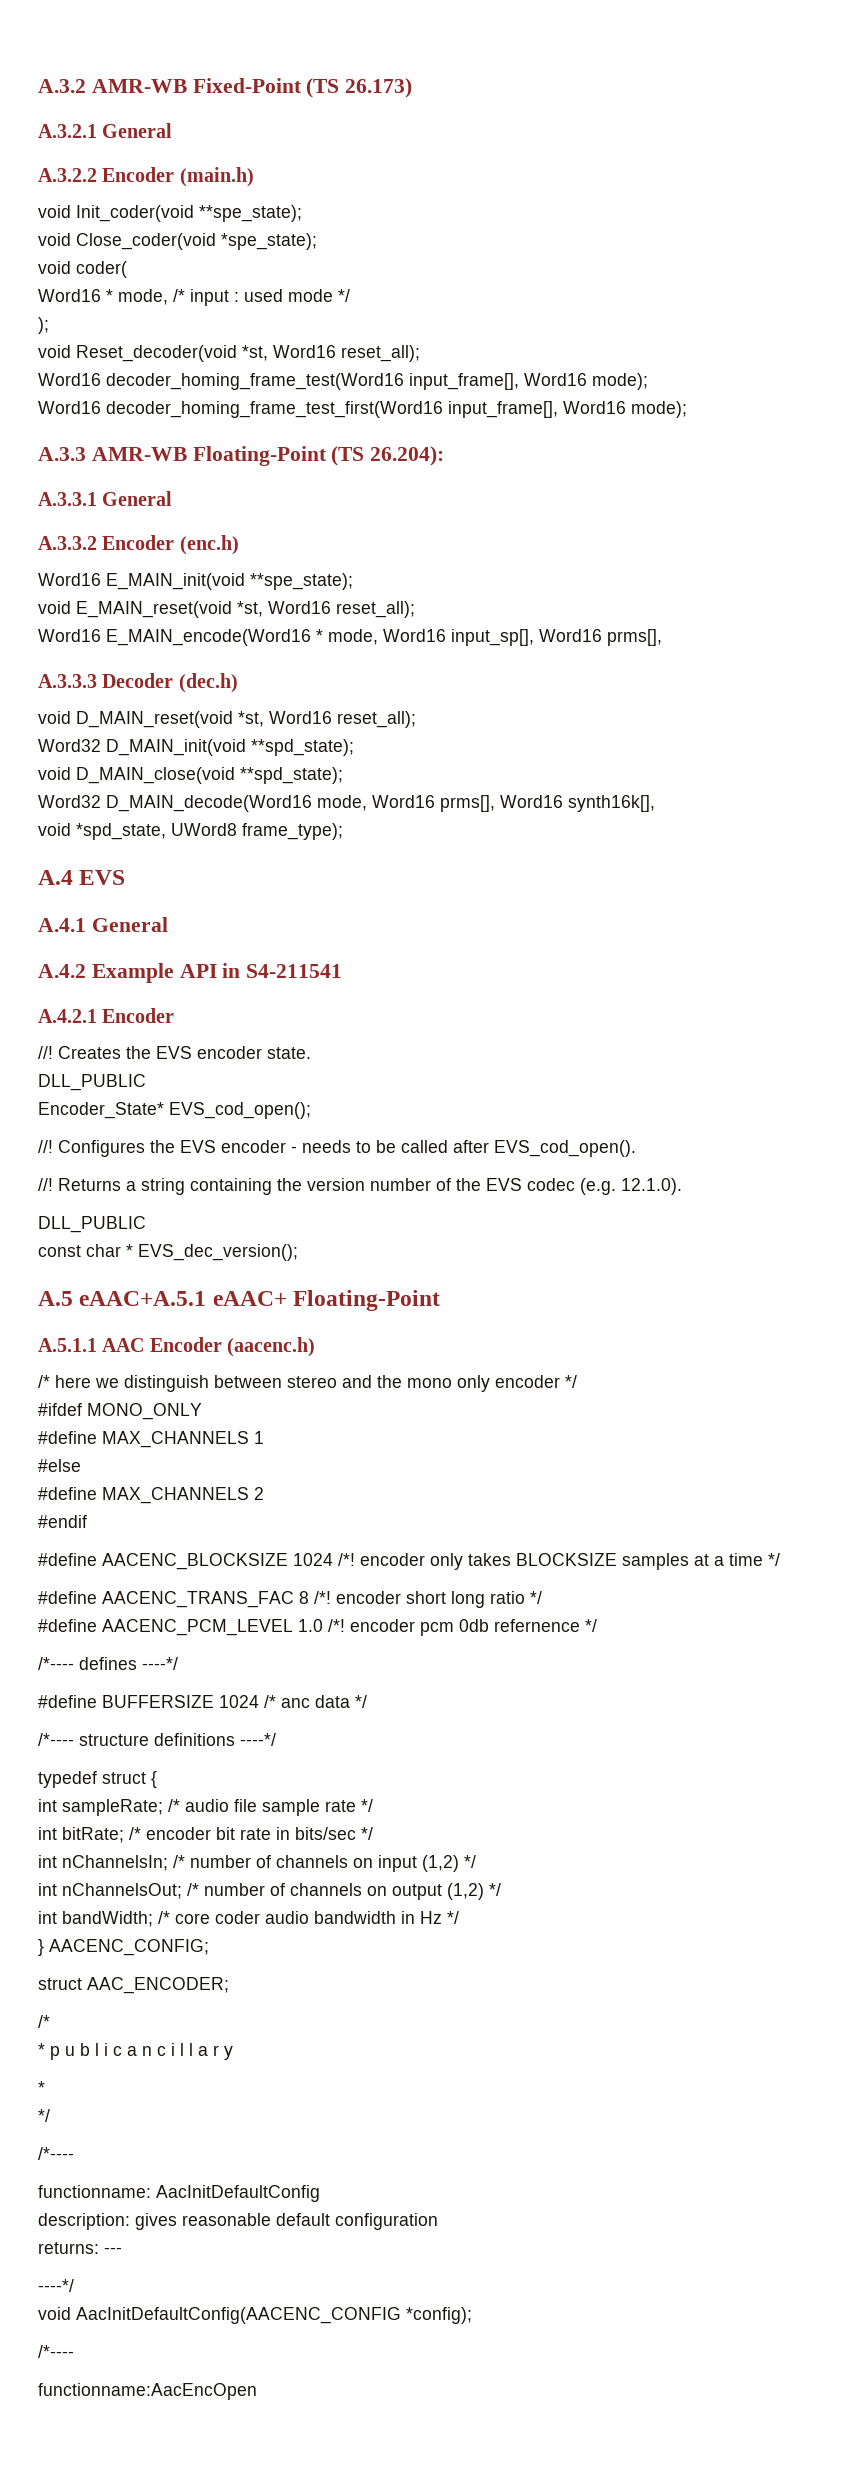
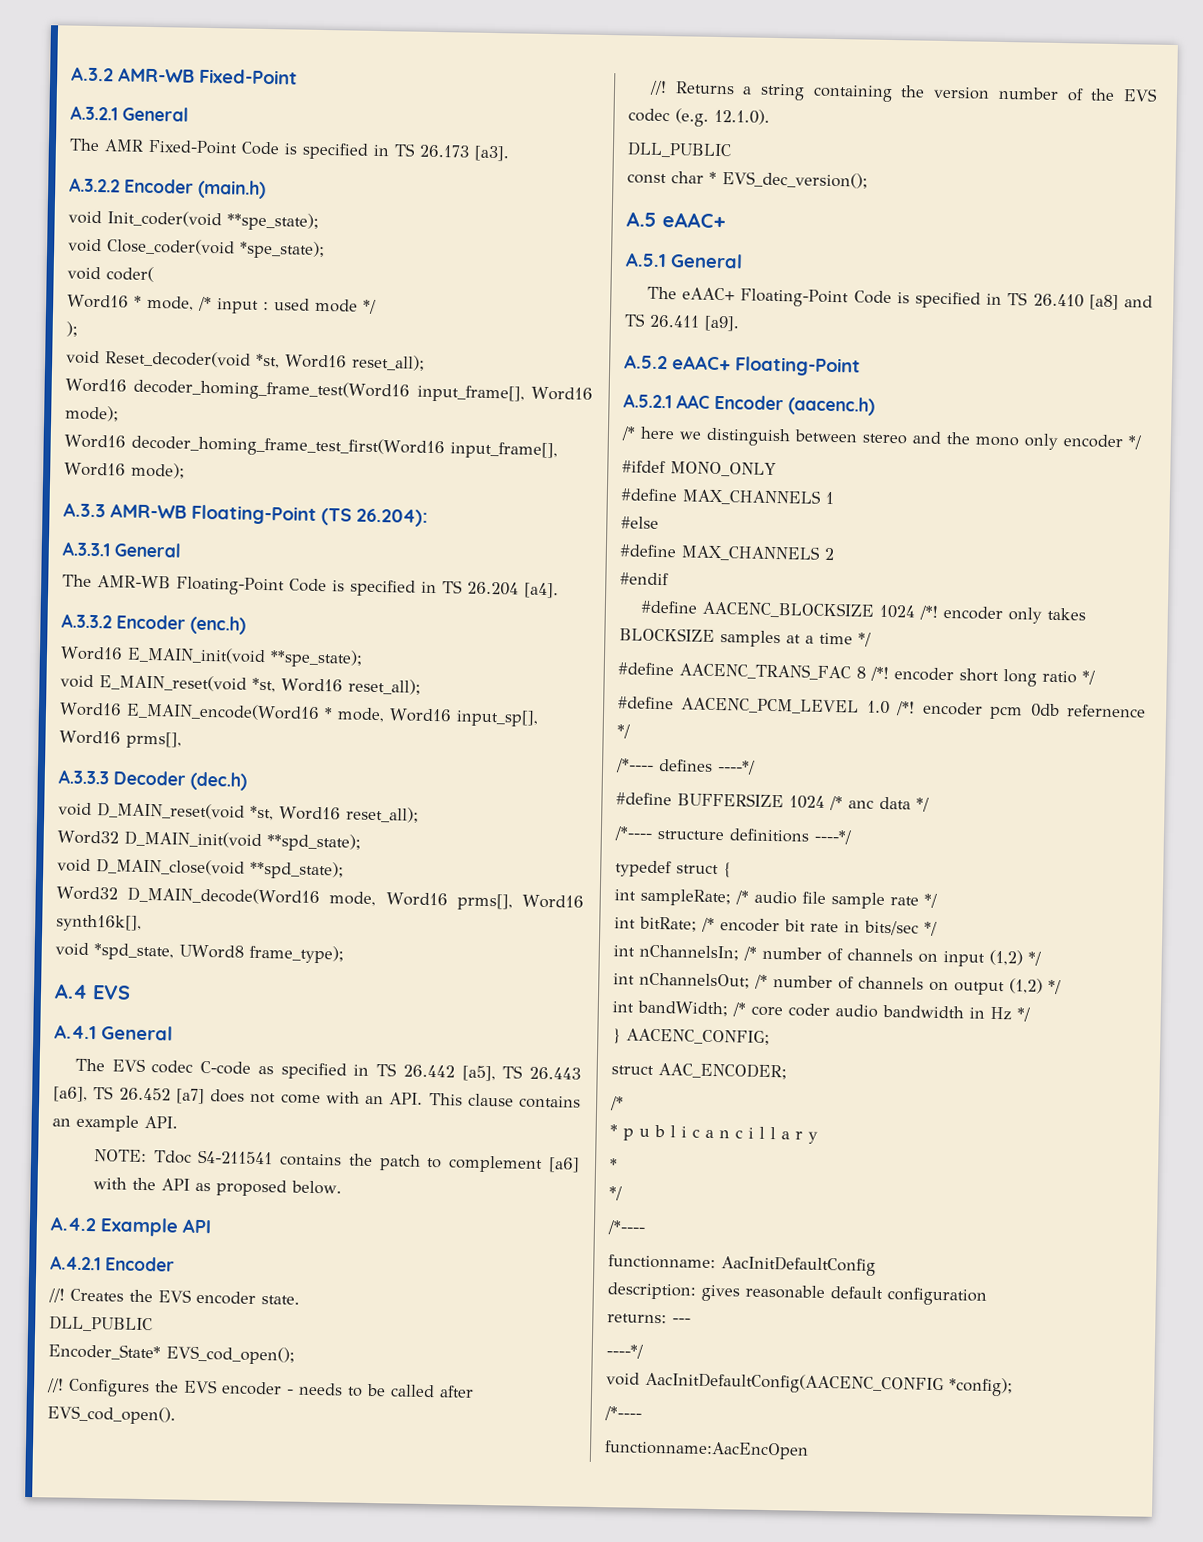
- A.3.2 AMR-WB Fixed-Point (TS 26.173)
+ A.3.2 AMR-WB Fixed-Point
+ The AMR Fixed-Point Code is specified in TS 26.173 [a3].
+ The AMR-WB Floating-Point Code is specified in TS 26.204 [a4].
+ The EVS codec C-code as specified in TS 26.442 [a5], TS 26.443 [a6], TS 26.452 [a7] does not come with an API. This clause contains an example API.
+ NOTE: Tdoc S4-211541 contains the patch to complement [a6] with the API as proposed below.
- A.4.2 Example API in S4-211541
+ A.4.2 Example API
- A.5 eAAC+A.5.1 eAAC+ Floating-Point
+ A.5 eAAC+
+ A.5.1 General
+ The eAAC+ Floating-Point Code is specified in TS 26.410 [a8] and TS 26.411 [a9].
+ A.5.2 eAAC+ Floating-Point
- A.5.1.1 AAC Encoder (aacenc.h)
+ A.5.2.1 AAC Encoder (aacenc.h)

